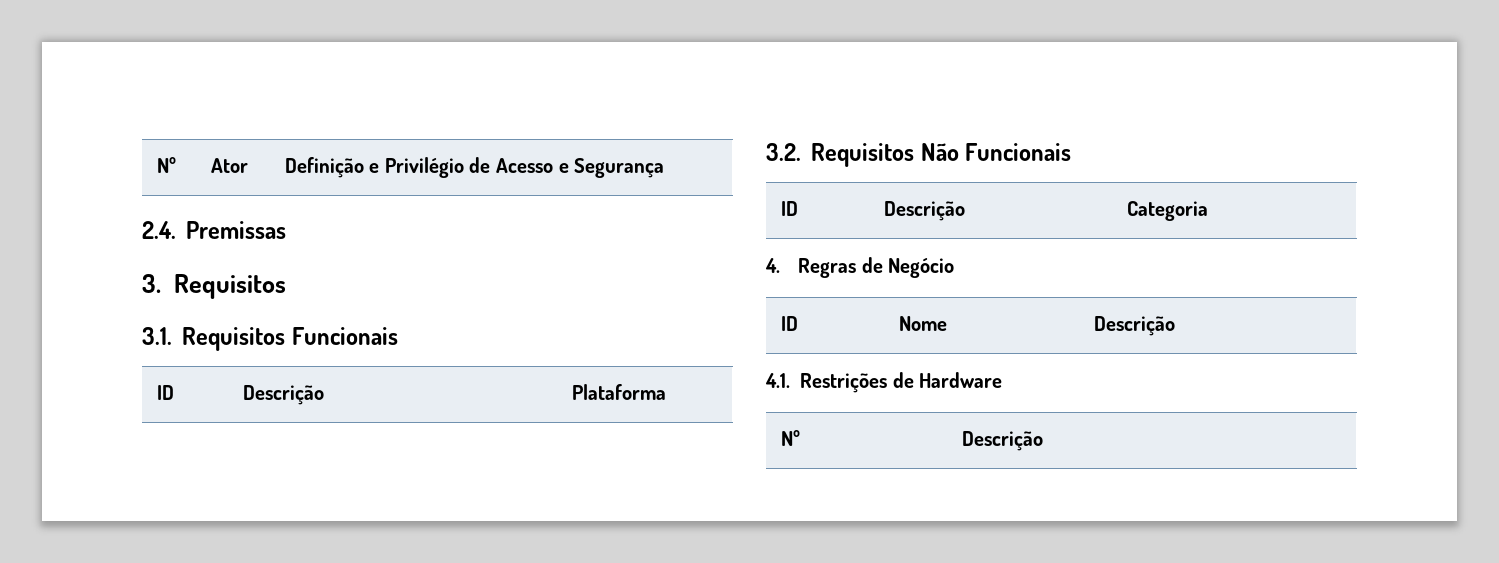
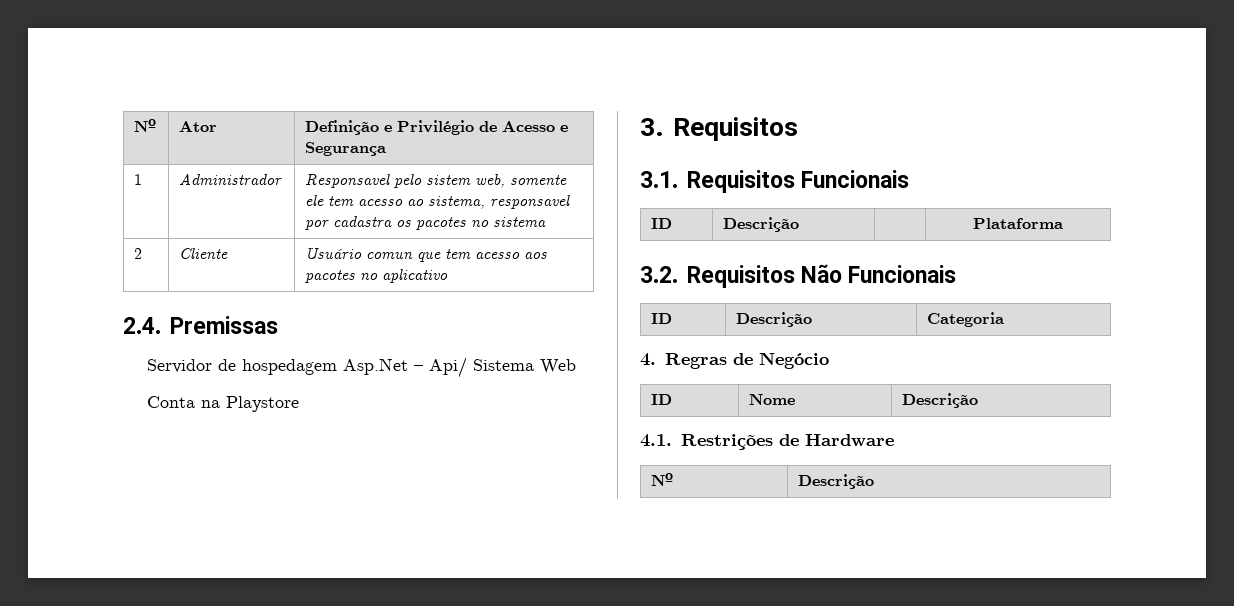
+ 1 | Administrador | Responsavel pelo sistem web, somente ele tem acesso ao sistema, responsavel por cadastra os pacotes no sistema
+ 2 | Cliente | Usuário comun que tem acesso aos pacotes no aplicativo
  2.4. Premissas
+ Servidor de hospedagem Asp.Net – Api/ Sistema Web
+ Conta na Playstore

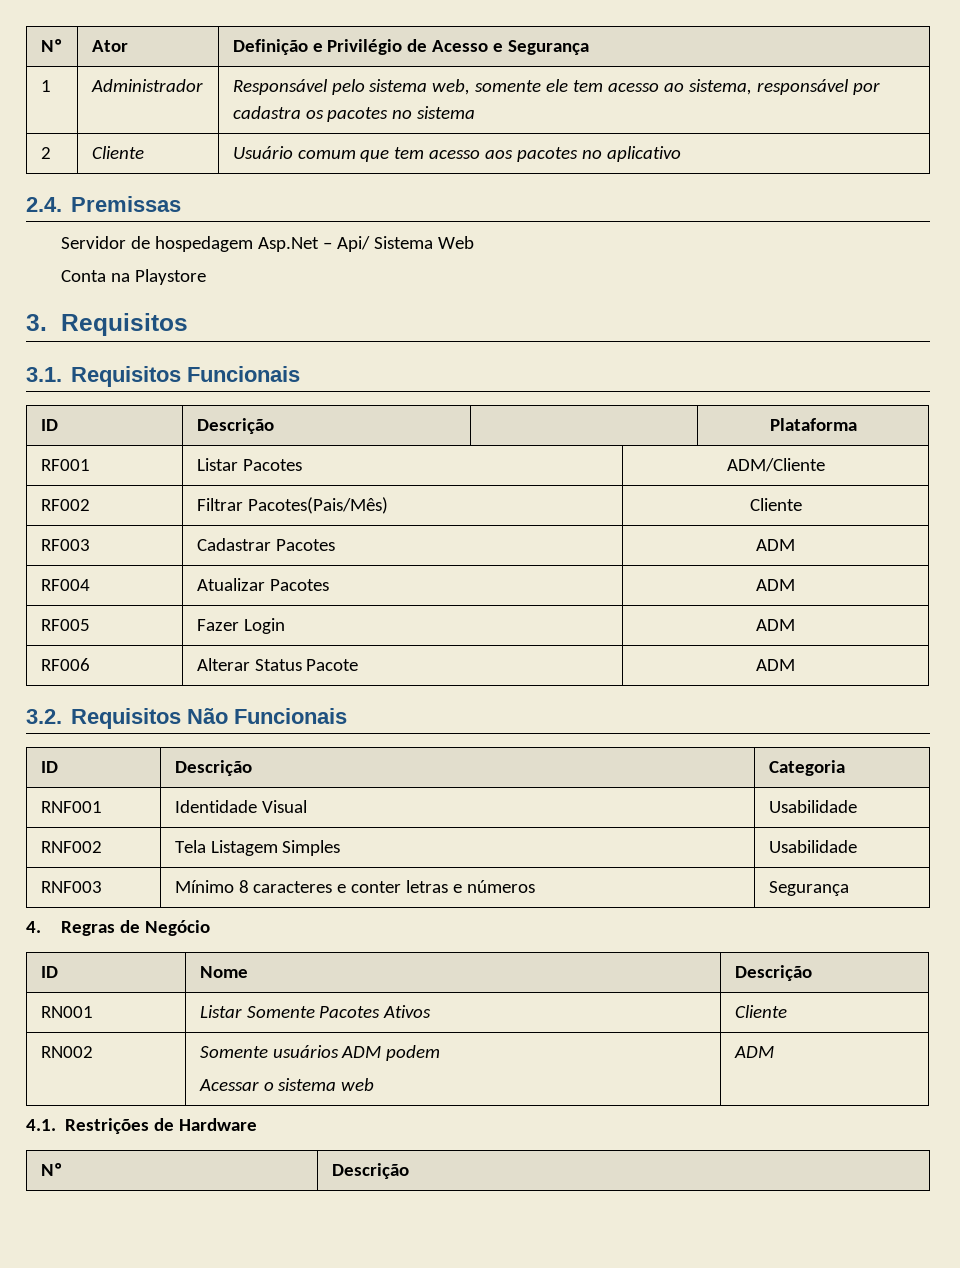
- 1 | Administrador | Responsavel pelo sistem web, somente ele tem acesso ao sistema, responsavel por cadastra os pacotes no sistema
+ 1 | Administrador | Responsável pelo sistema web, somente ele tem acesso ao sistema, responsável por cadastra os pacotes no sistema
- 2 | Cliente | Usuário comun que tem acesso aos pacotes no aplicativo
+ 2 | Cliente | Usuário comum que tem acesso aos pacotes no aplicativo
+ RF001 | Listar Pacotes | ADM/Cliente
+ RF002 | Filtrar Pacotes(Pais/Mês) | Cliente
+ RF003 | Cadastrar Pacotes | ADM
+ RF004 | Atualizar Pacotes | ADM
+ RF005 | Fazer Login | ADM
+ RF006 | Alterar Status Pacote | ADM
+ RNF001 | Identidade Visual | Usabilidade
+ RNF002 | Tela Listagem Simples | Usabilidade
+ RNF003 | Mínimo 8 caracteres e conter letras e números | Segurança
+ RN001 | Listar Somente Pacotes Ativos | Cliente
+ RN002 | Somente usuários ADM podem
+ Acessar o sistema web | ADM

